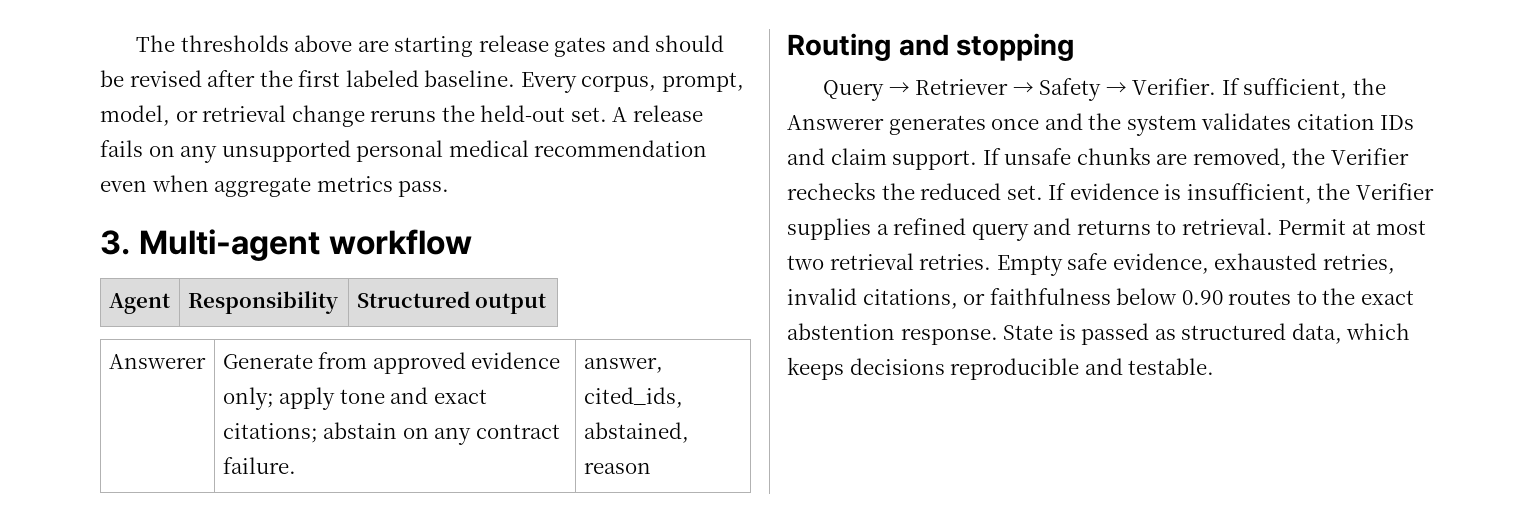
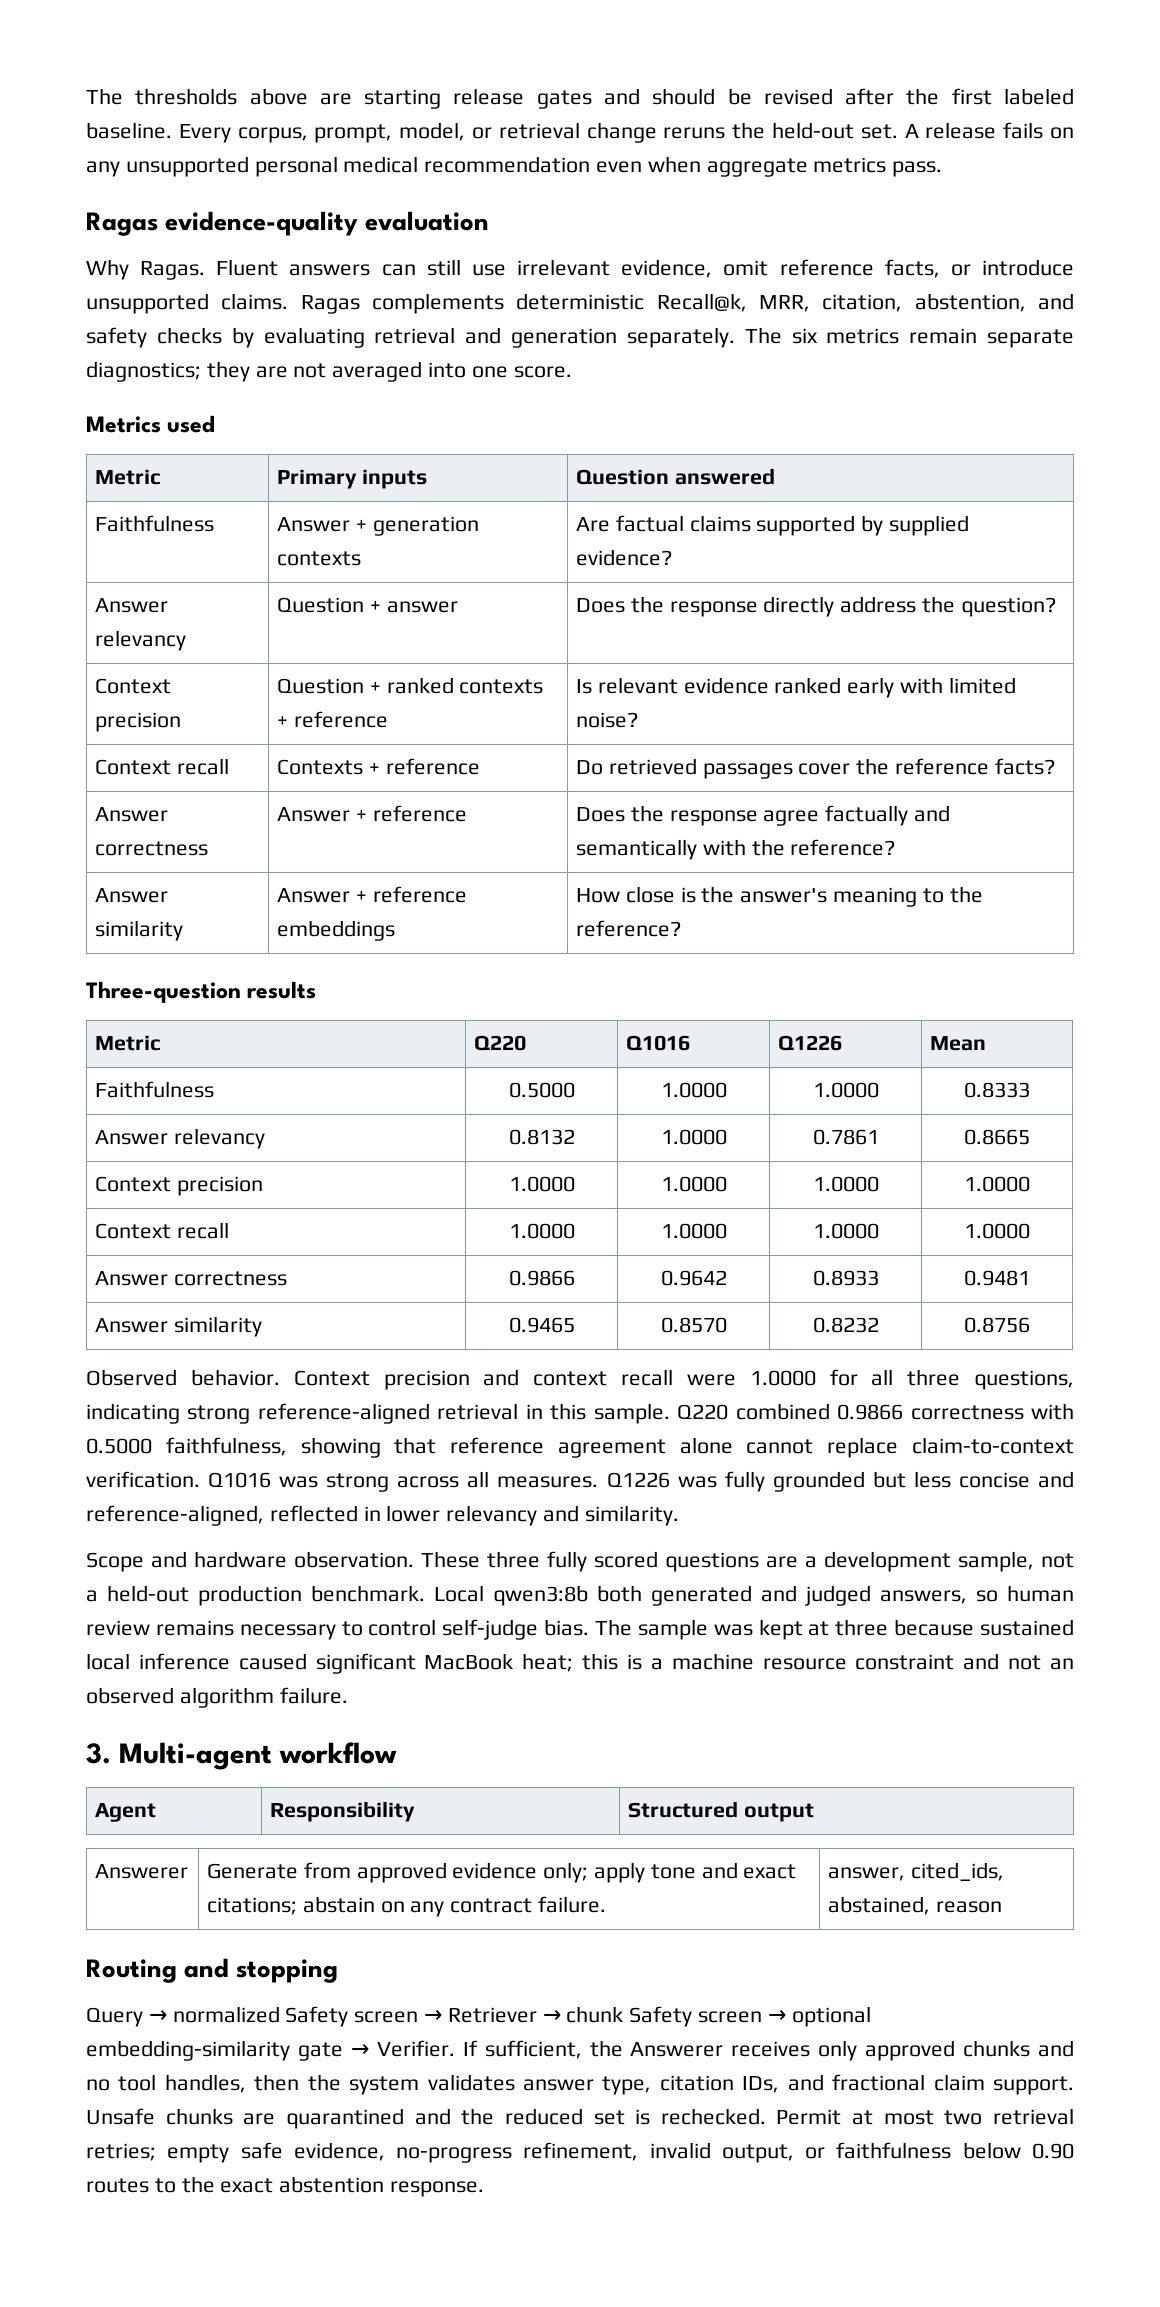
+ Ragas evidence-quality evaluation
+ Why Ragas. Fluent answers can still use irrelevant evidence, omit reference facts, or introduce unsupported claims. Ragas complements deterministic Recall@k, MRR, citation, abstention, and safety checks by evaluating retrieval and generation separately. The six metrics remain separate diagnostics; they are not averaged into one score.
+ Metrics used
+ Metric | Primary inputs | Question answered
+ Faithfulness | Answer + generation contexts | Are factual claims supported by supplied evidence?
+ Answer relevancy | Question + answer | Does the response directly address the question?
+ Context precision | Question + ranked contexts + reference | Is relevant evidence ranked early with limited noise?
+ Context recall | Contexts + reference | Do retrieved passages cover the reference facts?
+ Answer correctness | Answer + reference | Does the response agree factually and semantically with the reference?
+ Answer similarity | Answer + reference embeddings | How close is the answer's meaning to the reference?
+ Three-question results
+ Metric | Q220 | Q1016 | Q1226 | Mean
+ Faithfulness | 0.5000 | 1.0000 | 1.0000 | 0.8333
+ Answer relevancy | 0.8132 | 1.0000 | 0.7861 | 0.8665
+ Context precision | 1.0000 | 1.0000 | 1.0000 | 1.0000
+ Context recall | 1.0000 | 1.0000 | 1.0000 | 1.0000
+ Answer correctness | 0.9866 | 0.9642 | 0.8933 | 0.9481
+ Answer similarity | 0.9465 | 0.8570 | 0.8232 | 0.8756
+ Observed behavior. Context precision and context recall were 1.0000 for all three questions, indicating strong reference-aligned retrieval in this sample. Q220 combined 0.9866 correctness with 0.5000 faithfulness, showing that reference agreement alone cannot replace claim-to-context verification. Q1016 was strong across all measures. Q1226 was fully grounded but less concise and reference-aligned, reflected in lower relevancy and similarity.
+ Scope and hardware observation. These three fully scored questions are a development sample, not a held-out production benchmark. Local qwen3:8b both generated and judged answers, so human review remains necessary to control self-judge bias. The sample was kept at three because sustained local inference caused significant MacBook heat; this is a machine resource constraint and not an observed algorithm failure.
- Query → Retriever → Safety → Verifier.
+ Query → normalized Safety screen → Retriever → chunk Safety screen → optional embedding-similarity gate → Verifier.
- If sufficient, the Answerer generates once and the system validates citation IDs and claim support. If unsafe chunks are removed, the Verifier rechecks the reduced set. If evidence is insufficient, the Verifier supplies a refined query and returns to retrieval.
+ If sufficient, the Answerer receives only approved chunks and no tool handles, then the system validates answer type, citation IDs, and fractional claim support. Unsafe chunks are quarantined and the reduced set is rechecked.
- Permit at most two retrieval retries. Empty safe evidence, exhausted retries, invalid citations, or faithfulness below 0.90 routes to the exact abstention response. State is passed as structured data, which keeps decisions reproducible and testable.
+ Permit at most two retrieval retries; empty safe evidence, no-progress refinement, invalid output, or faithfulness below 0.90 routes to the exact abstention response.

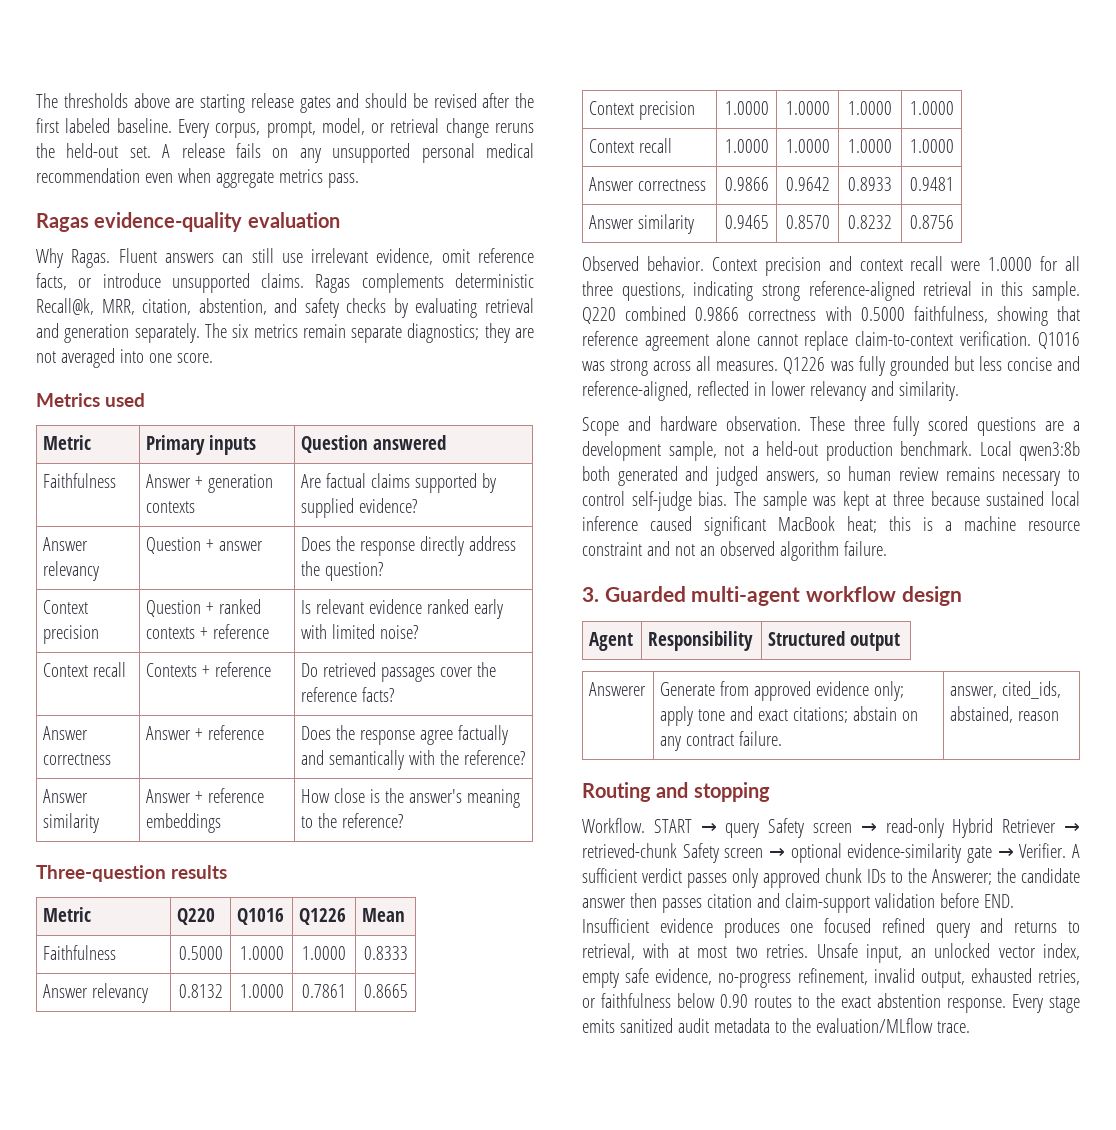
- 3. Multi-agent workflow
+ 3. Guarded multi-agent workflow design
- Query → normalized Safety screen → Retriever → chunk Safety screen → optional embedding-similarity gate → Verifier.
+ Workflow. START → query Safety screen → read-only Hybrid Retriever → retrieved-chunk Safety screen → optional evidence-similarity gate → Verifier.
- If sufficient, the Answerer receives only approved chunks and no tool handles, then the system validates answer type, citation IDs, and fractional claim support. Unsafe chunks are quarantined and the reduced set is rechecked. Permit at most two retrieval retries; empty safe evidence, no-progress refinement, invalid output, or faithfulness below 0.90 routes to the exact abstention response.
+ A sufficient verdict passes only approved chunk IDs to the Answerer; the candidate answer then passes citation and claim-support validation before END. Insufficient evidence produces one focused refined query and returns to retrieval, with at most two retries. Unsafe input, an unlocked vector index, empty safe evidence, no-progress refinement, invalid output, exhausted retries, or faithfulness below 0.90 routes to the exact abstention response.
+ Every stage emits sanitized audit metadata to the evaluation/MLflow trace.

